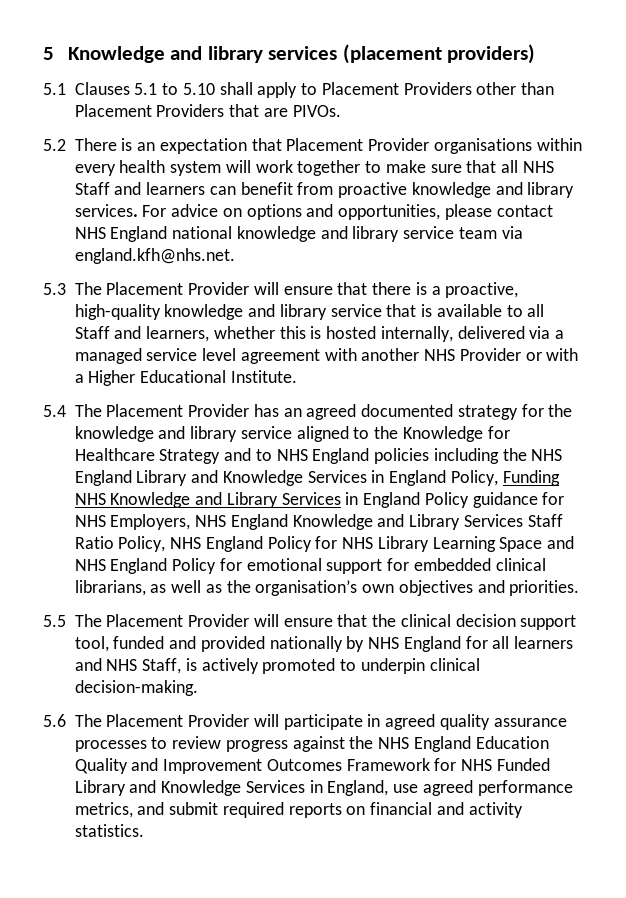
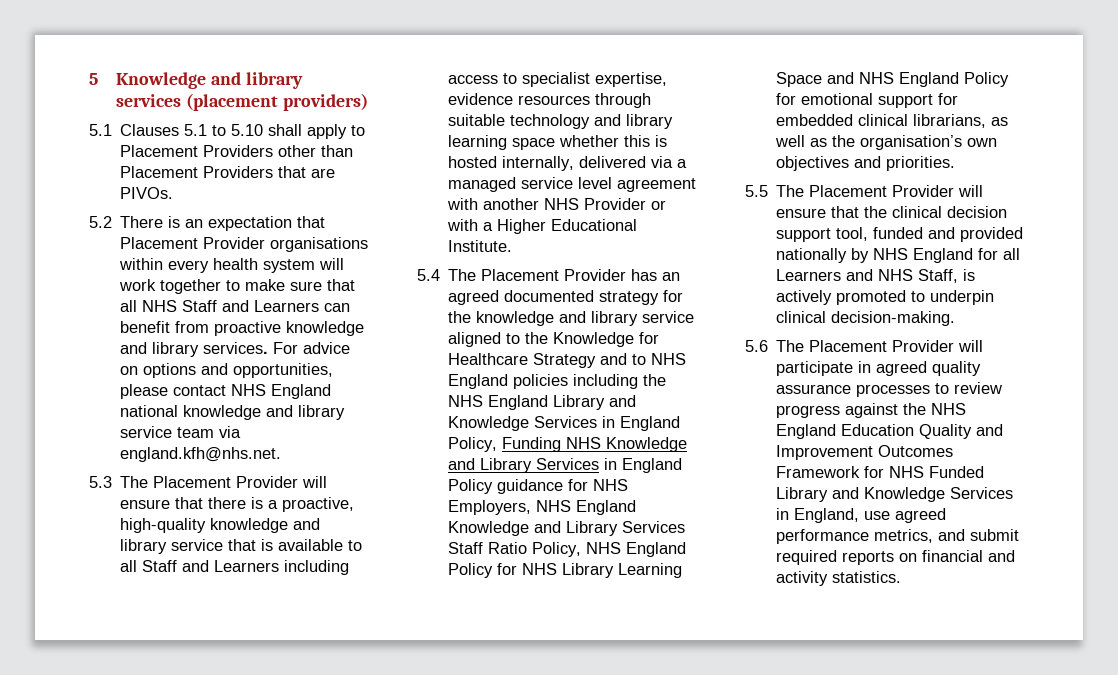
- 5.2 There is an expectation that Placement Provider organisations within every health system will work together to make sure that all NHS Staff and learners can benefit from proactive knowledge and library services.
+ 5.2 There is an expectation that Placement Provider organisations within every health system will work together to make sure that all NHS Staff and Learners can benefit from proactive knowledge and library services.
- 5.3 The Placement Provider will ensure that there is a proactive, high-quality knowledge and library service that is available to all Staff and learners, whether this is hosted internally, delivered via a managed service level agreement with another NHS Provider or with a Higher Educational Institute.
+ 5.3 The Placement Provider will ensure that there is a proactive, high-quality knowledge and library service that is available to all Staff and Learners including access to specialist expertise, evidence resources through suitable technology and library learning space whether this is hosted internally, delivered via a managed service level agreement with another NHS Provider or with a Higher Educational Institute.
- 5.5 The Placement Provider will ensure that the clinical decision support tool, funded and provided nationally by NHS England for all learners and NHS Staff, is actively promoted to underpin clinical decision-making.
+ 5.5 The Placement Provider will ensure that the clinical decision support tool, funded and provided nationally by NHS England for all Learners and NHS Staff, is actively promoted to underpin clinical decision-making.

